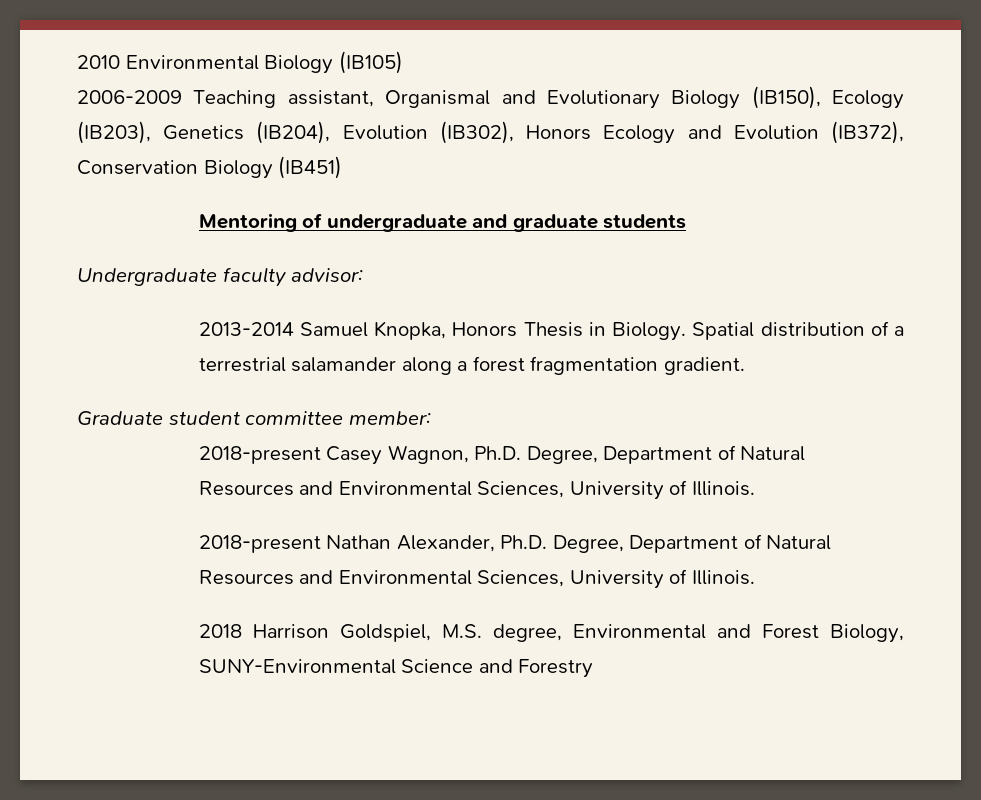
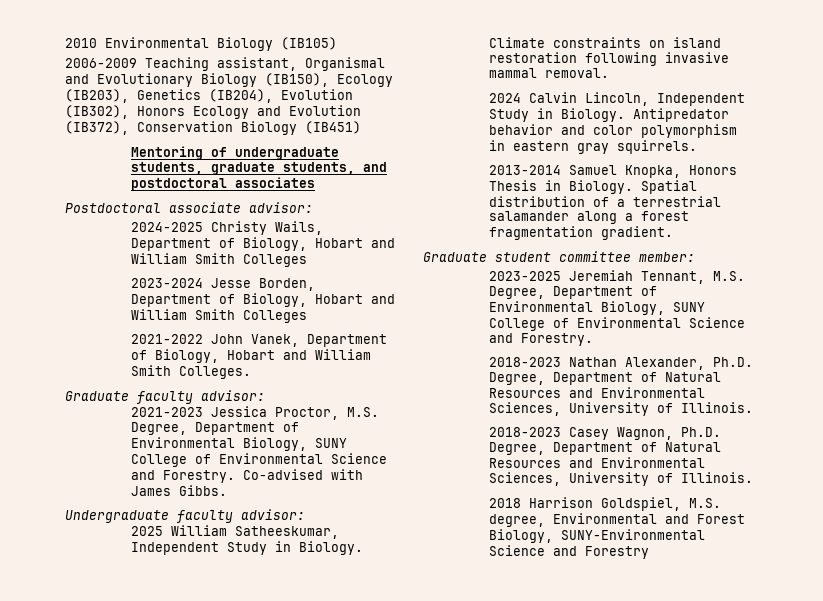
- Mentoring of undergraduate and graduate students
+ Mentoring of undergraduate students, graduate students, and postdoctoral associates
+ Postdoctoral associate advisor:
+ 2024-2025 Christy Wails, Department of Biology, Hobart and William Smith Colleges
+ 2023-2024 Jesse Borden, Department of Biology, Hobart and William Smith Colleges
+ 2021-2022 John Vanek, Department of Biology, Hobart and William Smith Colleges.
+ Graduate faculty advisor:
+ 2021-2023 Jessica Proctor, M.S. Degree, Department of Environmental Biology, SUNY College of Environmental Science and Forestry. Co-advised with James Gibbs.
  Undergraduate faculty advisor:
+ 2025 William Satheeskumar, Independent Study in Biology. Climate constraints on island restoration following invasive mammal removal.
+ 2024 Calvin Lincoln, Independent Study in Biology. Antipredator behavior and color polymorphism in eastern gray squirrels.
- 2018-present Casey Wagnon, Ph.D. Degree, Department of Natural Resources and Environmental Sciences, University of Illinois.
+ 2023-2025 Jeremiah Tennant, M.S. Degree, Department of Environmental Biology, SUNY College of Environmental Science and Forestry.
+ 2018-2023 Nathan Alexander, Ph.D. Degree, Department of Natural Resources and Environmental Sciences, University of Illinois.
- 2018-present Nathan Alexander, Ph.D. Degree, Department of Natural Resources and Environmental Sciences, University of Illinois.
+ 2018-2023 Casey Wagnon, Ph.D. Degree, Department of Natural Resources and Environmental Sciences, University of Illinois.

